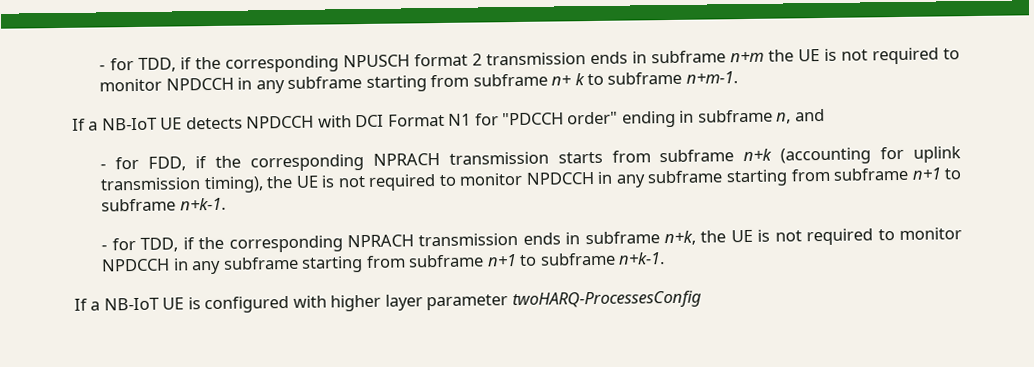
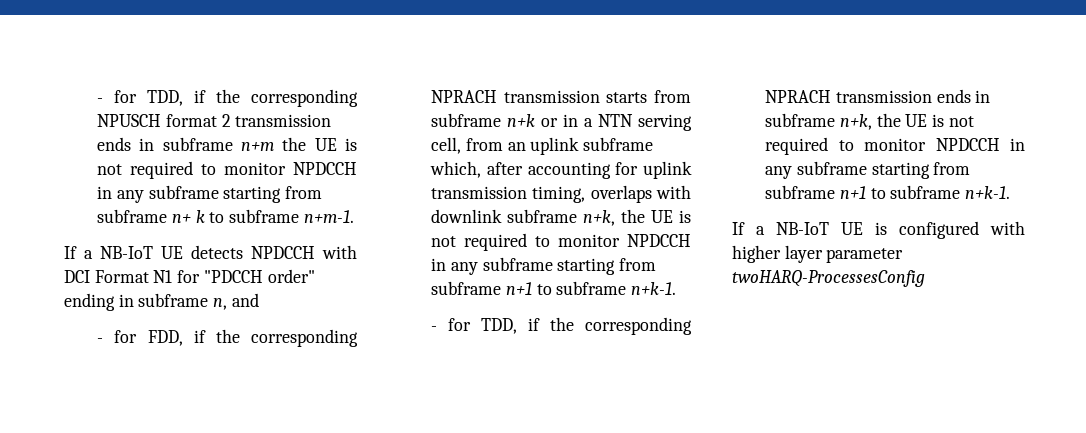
- - for FDD, if the corresponding NPRACH transmission starts from subframe n+k (accounting for uplink transmission timing), the UE is not required to monitor NPDCCH in any subframe starting from subframe n+1 to subframe n+k-1.
+ - for FDD, if the corresponding NPRACH transmission starts from subframe n+k or in a NTN serving cell, from an uplink subframe which, after accounting for uplink transmission timing, overlaps with downlink subframe n+k, the UE is not required to monitor NPDCCH in any subframe starting from subframe n+1 to subframe n+k-1.

